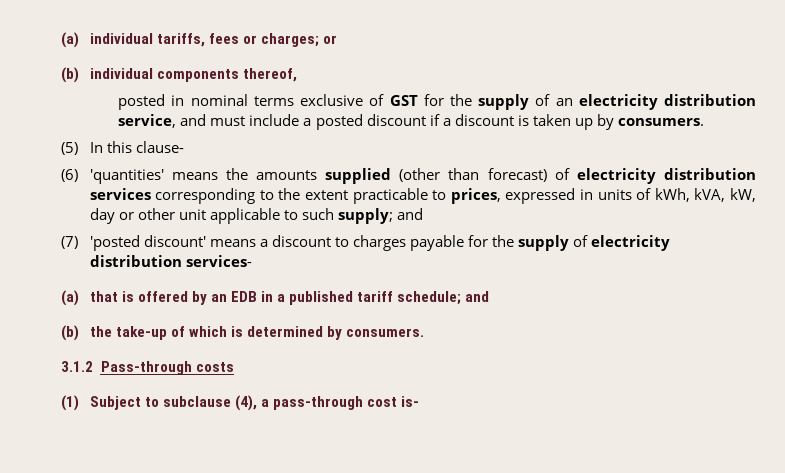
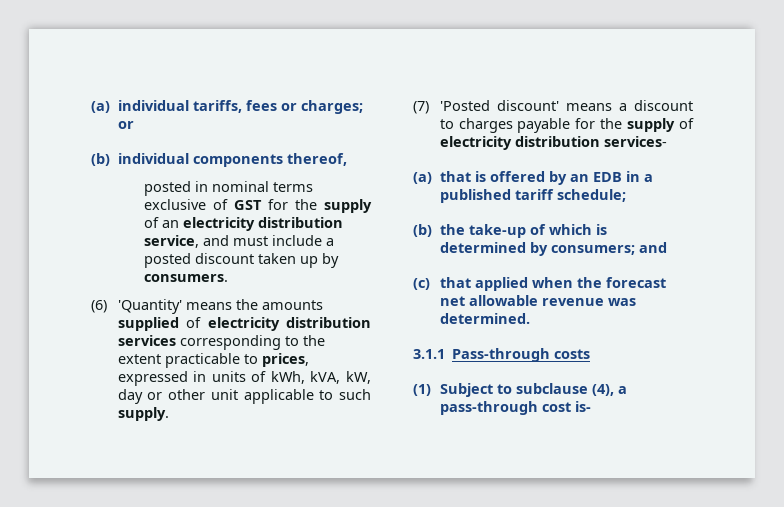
- posted in nominal terms exclusive of GST for the supply of an electricity distribution service, and must include a posted discount if a discount is taken up by consumers.
+ posted in nominal terms exclusive of GST for the supply of an electricity distribution service, and must include a posted discount taken up by consumers.
- (5) In this clause-
- (6) 'quantities' means the amounts supplied (other than forecast) of electricity distribution services corresponding to the extent practicable to prices, expressed in units of kWh, kVA, kW, day or other unit applicable to such supply; and
+ (6) 'Quantity' means the amounts supplied of electricity distribution services corresponding to the extent practicable to prices, expressed in units of kWh, kVA, kW, day or other unit applicable to such supply.
- (7) 'posted discount' means a discount to charges payable for the supply of electricity distribution services-
+ (7) 'Posted discount' means a discount to charges payable for the supply of electricity distribution services-
- (a) that is offered by an EDB in a published tariff schedule; and
+ (a) that is offered by an EDB in a published tariff schedule;
- (b) the take-up of which is determined by consumers.
- 3.1.2 Pass-through costs
+ (b) the take-up of which is determined by consumers; and
+ (c) that applied when the forecast net allowable revenue was determined.
+ 3.1.1 Pass-through costs

